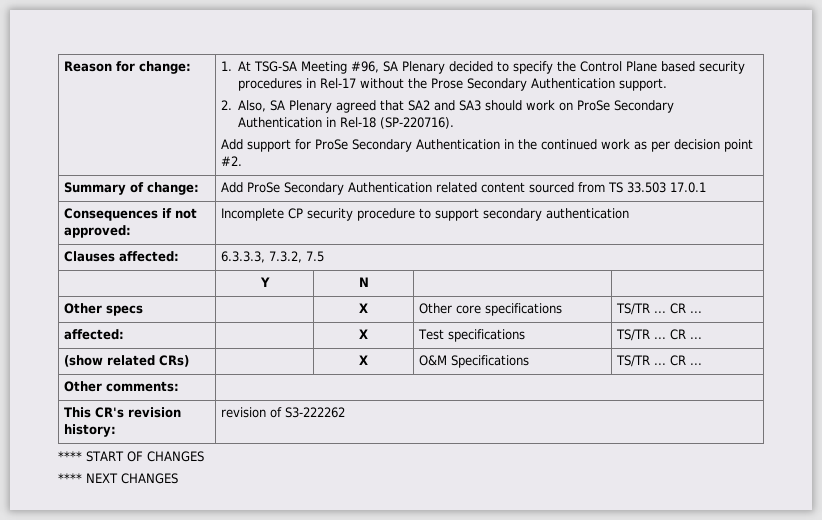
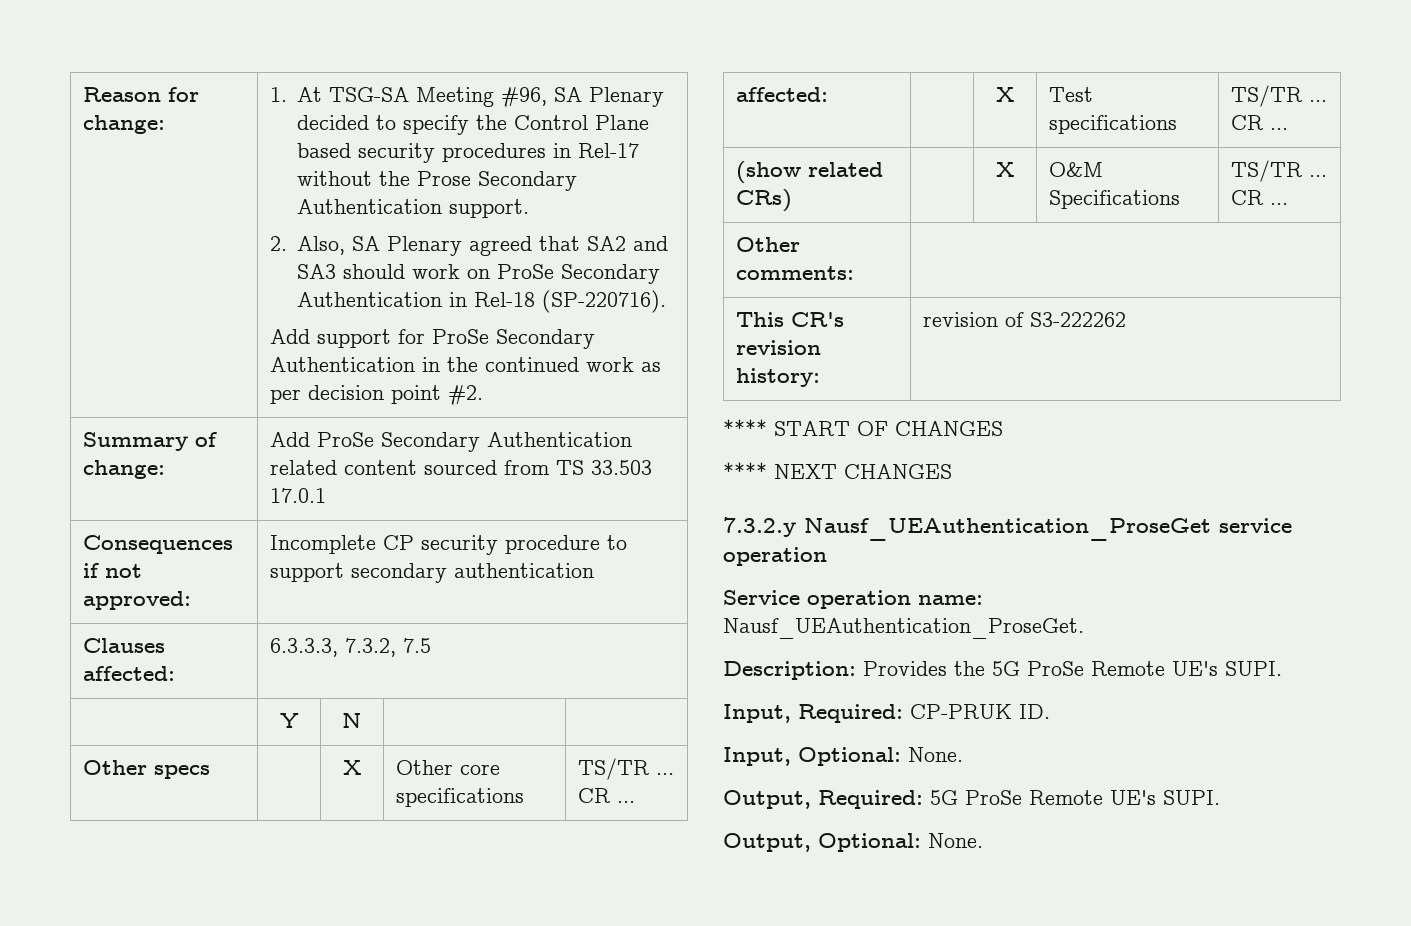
+ 7.3.2.y Nausf_UEAuthentication_ProseGet service operation
+ Service operation name: Nausf_UEAuthentication_ProseGet.
+ Description: Provides the 5G ProSe Remote UE's SUPI.
+ Input, Required: CP-PRUK ID.
+ Input, Optional: None.
+ Output, Required: 5G ProSe Remote UE's SUPI.
+ Output, Optional: None.

